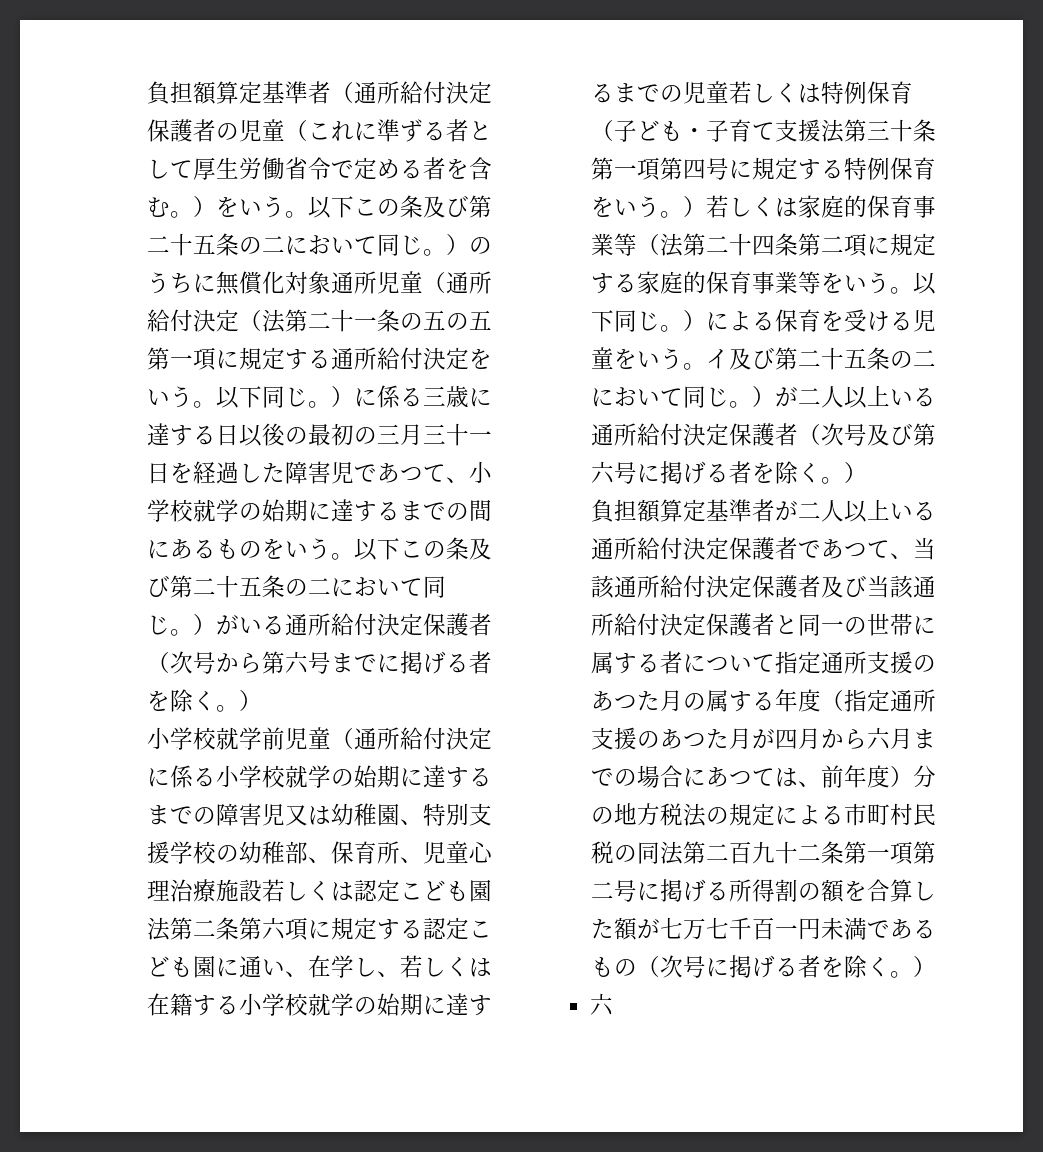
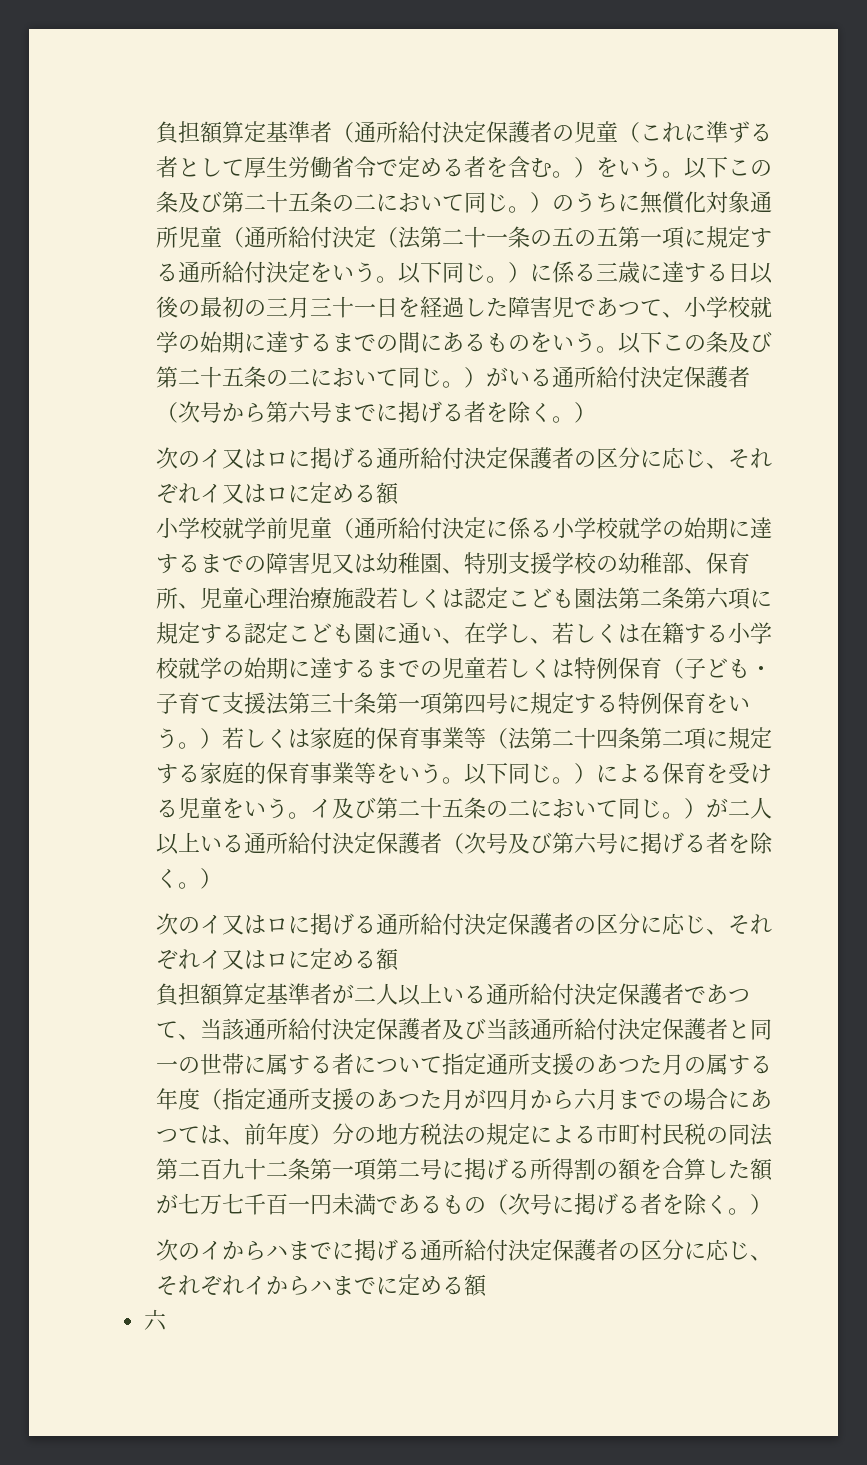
  以下この条及び第二十五条の二において同じ。）がいる通所給付決定保護者（次号から第六号までに掲げる者を除く。）
+ 次のイ又はロに掲げる通所給付決定保護者の区分に応じ、それぞれイ又はロに定める額
  イ及び第二十五条の二において同じ。）が二人以上いる通所給付決定保護者（次号及び第六号に掲げる者を除く。）
+ 次のイ又はロに掲げる通所給付決定保護者の区分に応じ、それぞれイ又はロに定める額
+ 次のイからハまでに掲げる通所給付決定保護者の区分に応じ、それぞれイからハまでに定める額

